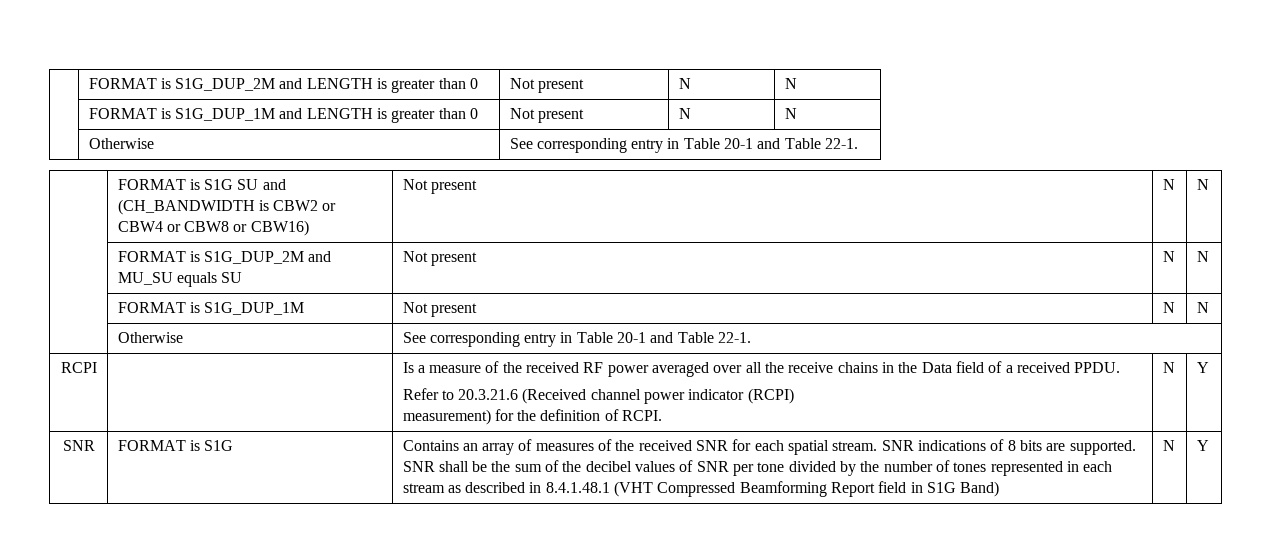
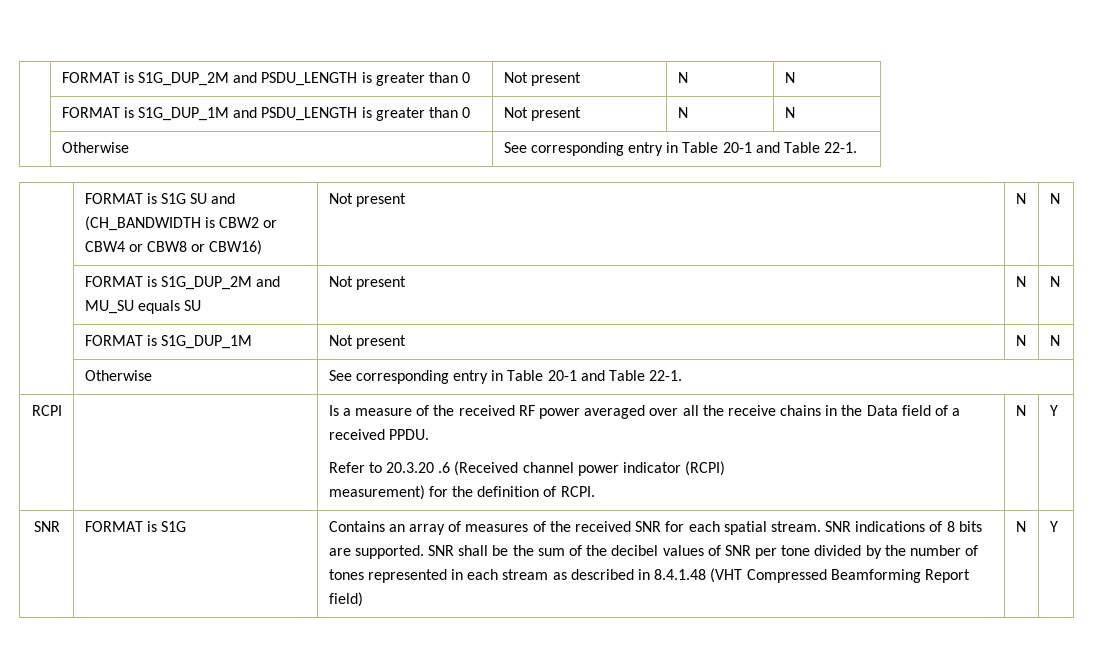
- | FORMAT is S1G_DUP_2M and LENGTH is greater than 0 | Not present | N | N
+ | FORMAT is S1G_DUP_2M and PSDU_LENGTH is greater than 0 | Not present | N | N
- | FORMAT is S1G_DUP_1M and LENGTH is greater than 0 | Not present | N | N
+ | FORMAT is S1G_DUP_1M and PSDU_LENGTH is greater than 0 | Not present | N | N
  RCPI | | Is a measure of the received RF power averaged over all the receive chains in the Data field of a received PPDU.
- Refer to 20.3.21.6 (Received channel power indicator (RCPI)
+ Refer to 20.3.20 .6 (Received channel power indicator (RCPI)
- SNR shall be the sum of the decibel values of SNR per tone divided by the number of tones represented in each stream as described in 8.4.1.48.1 (VHT Compressed Beamforming Report field in S1G Band)
+ SNR shall be the sum of the decibel values of SNR per tone divided by the number of tones represented in each stream as described in 8.4.1.48 (VHT Compressed Beamforming Report field)

